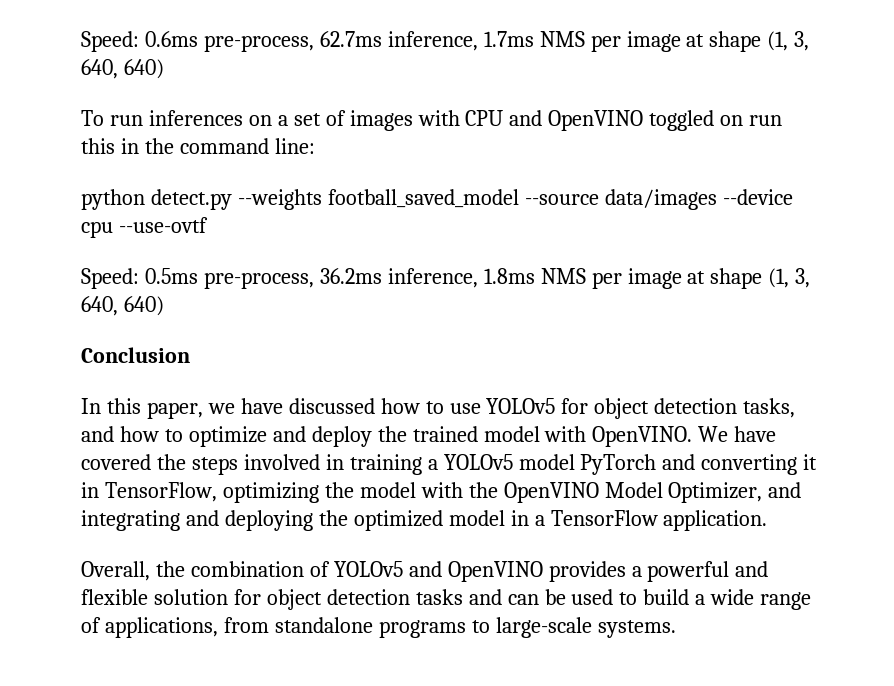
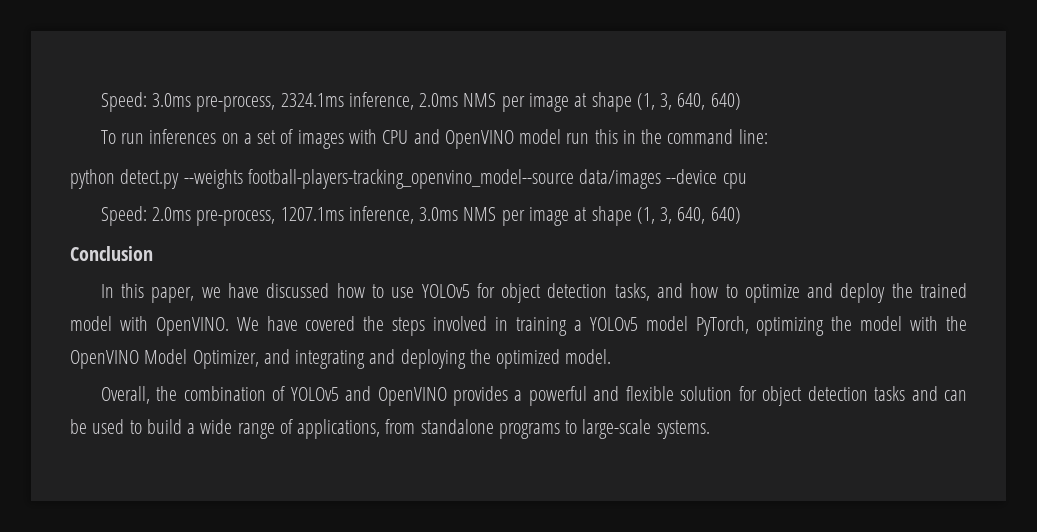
- Speed: 0.6ms pre-process, 62.7ms inference, 1.7ms NMS per image at shape (1, 3, 640, 640)
+ Speed: 3.0ms pre-process, 2324.1ms inference, 2.0ms NMS per image at shape (1, 3, 640, 640)
- To run inferences on a set of images with CPU and OpenVINO toggled on run this in the command line:
+ To run inferences on a set of images with CPU and OpenVINO model run this in the command line:
- python detect.py --weights football_saved_model --source data/images --device cpu --use-ovtf
- Speed: 0.5ms pre-process, 36.2ms inference, 1.8ms NMS per image at shape (1, 3, 640, 640)
+ python detect.py --weights football-players-tracking_openvino_model--source data/images --device cpu
+ Speed: 2.0ms pre-process, 1207.1ms inference, 3.0ms NMS per image at shape (1, 3, 640, 640)
- We have covered the steps involved in training a YOLOv5 model PyTorch and converting it in TensorFlow, optimizing the model with the OpenVINO Model Optimizer, and integrating and deploying the optimized model in a TensorFlow application.
+ We have covered the steps involved in training a YOLOv5 model PyTorch, optimizing the model with the OpenVINO Model Optimizer, and integrating and deploying the optimized model.

